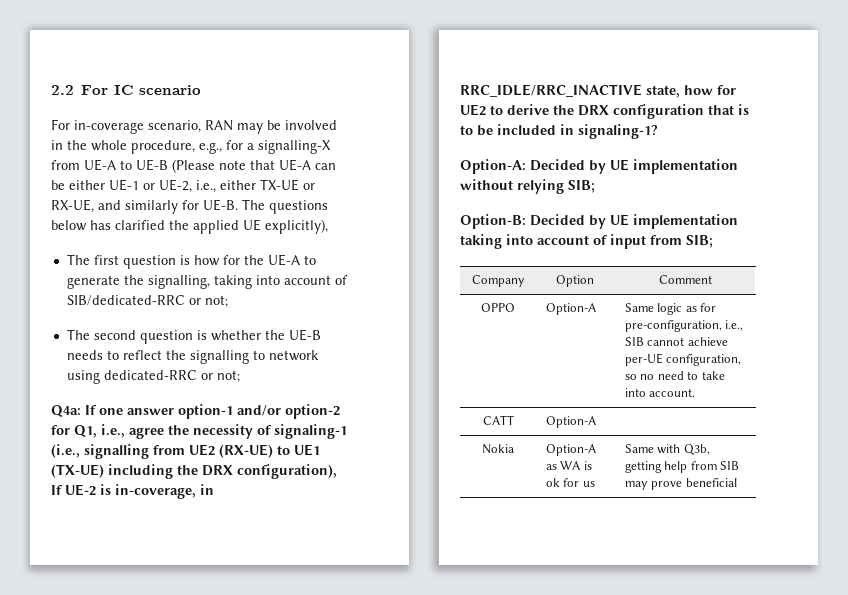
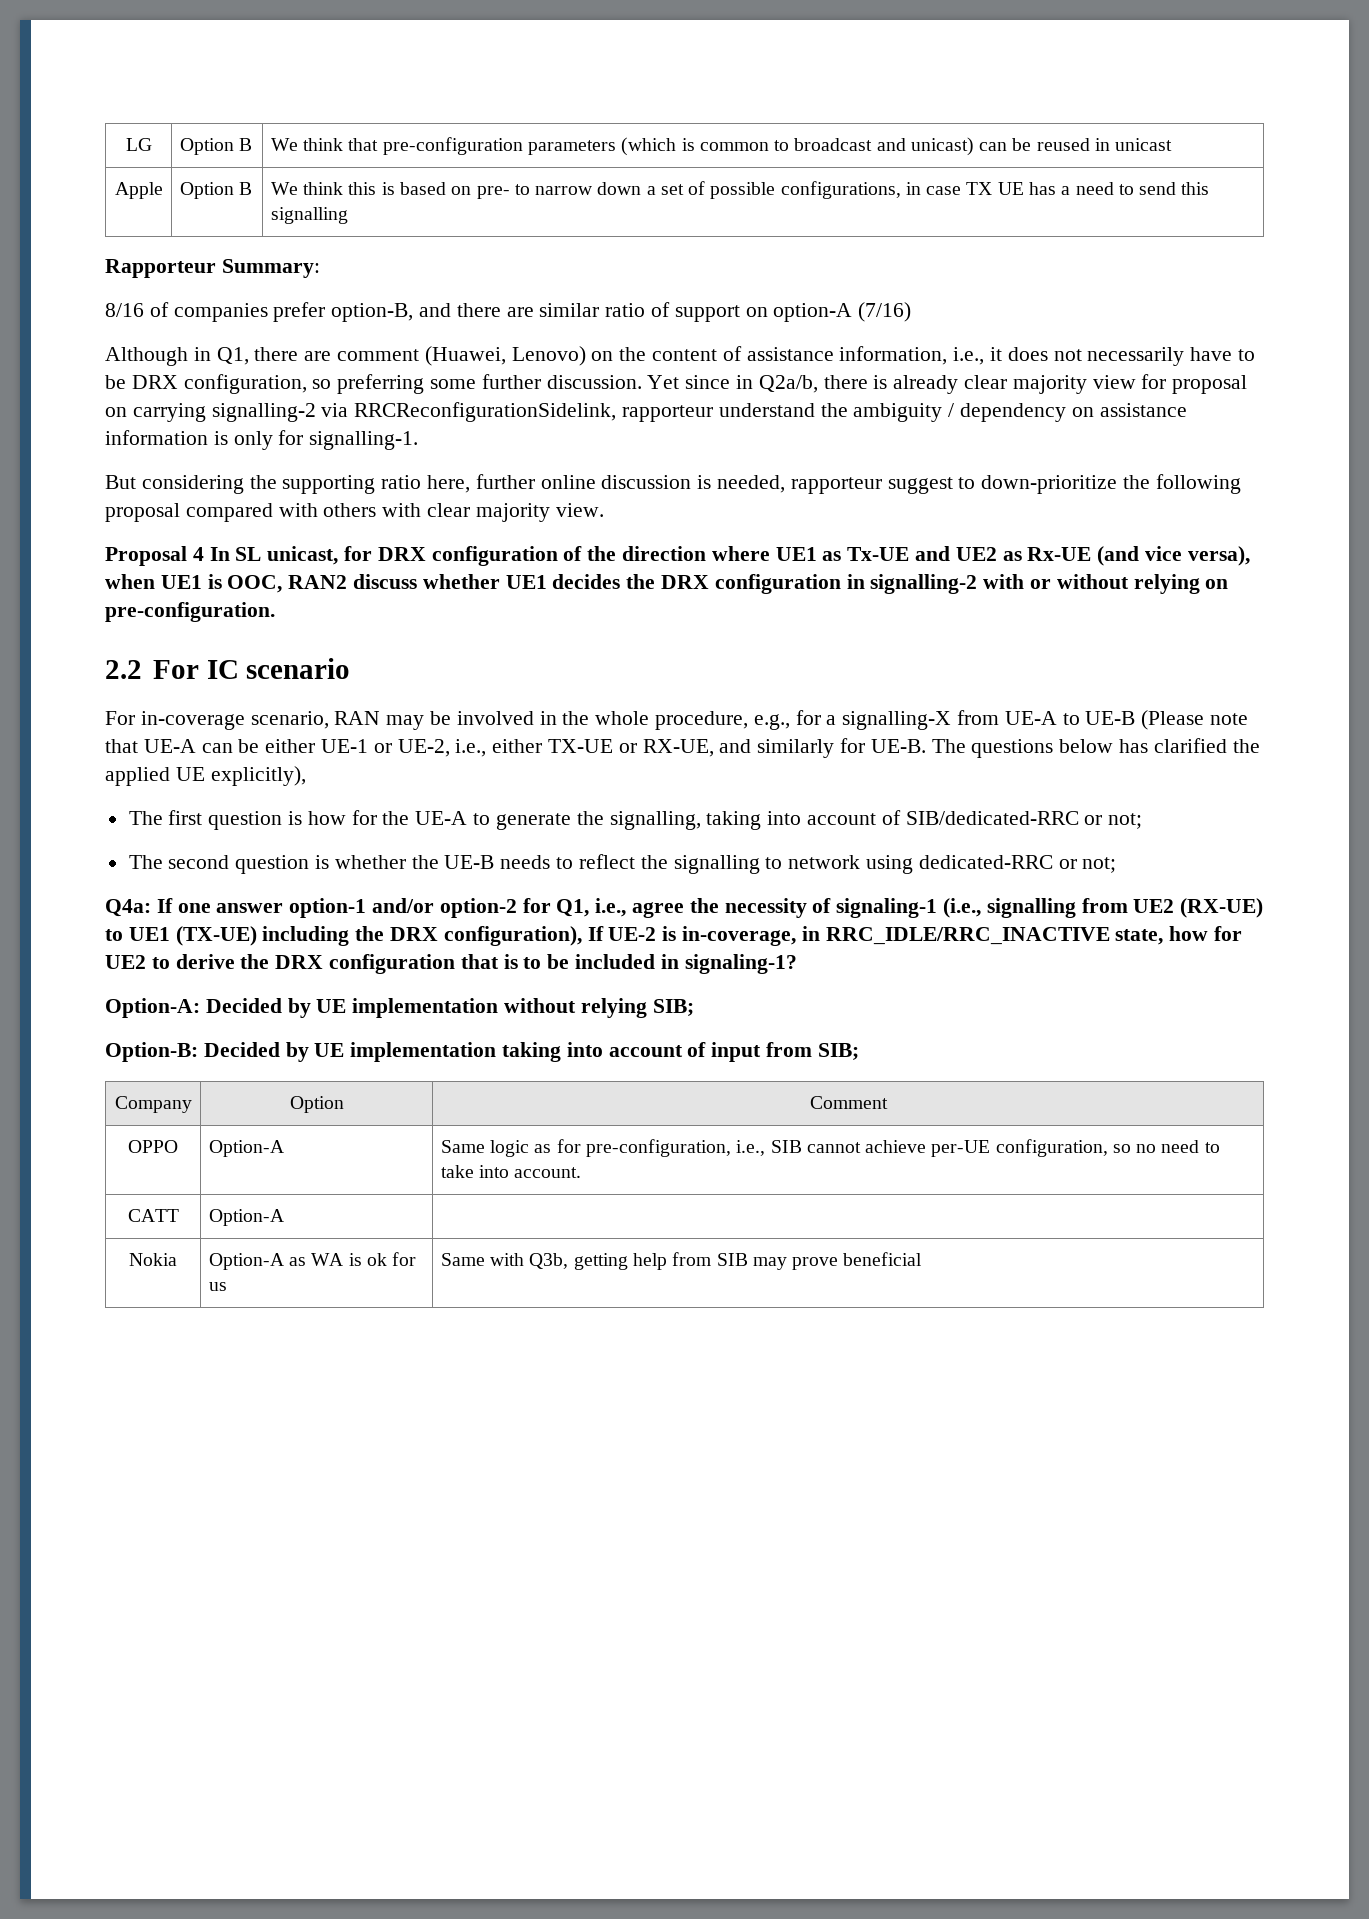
+ LG | Option B | We think that pre-configuration parameters (which is common to broadcast and unicast) can be reused in unicast
+ Apple | Option B | We think this is based on pre- to narrow down a set of possible configurations, in case TX UE has a need to send this signalling
+ Rapporteur Summary:
+ 8/16 of companies prefer option-B, and there are similar ratio of support on option-A (7/16)
+ Although in Q1, there are comment (Huawei, Lenovo) on the content of assistance information, i.e., it does not necessarily have to be DRX configuration, so preferring some further discussion. Yet since in Q2a/b, there is already clear majority view for proposal on carrying signalling-2 via RRCReconfigurationSidelink, rapporteur understand the ambiguity / dependency on assistance information is only for signalling-1.
+ But considering the supporting ratio here, further online discussion is needed, rapporteur suggest to down-prioritize the following proposal compared with others with clear majority view.
+ Proposal 4 In SL unicast, for DRX configuration of the direction where UE1 as Tx-UE and UE2 as Rx-UE (and vice versa), when UE1 is OOC, RAN2 discuss whether UE1 decides the DRX configuration in signalling-2 with or without relying on pre-configuration.

